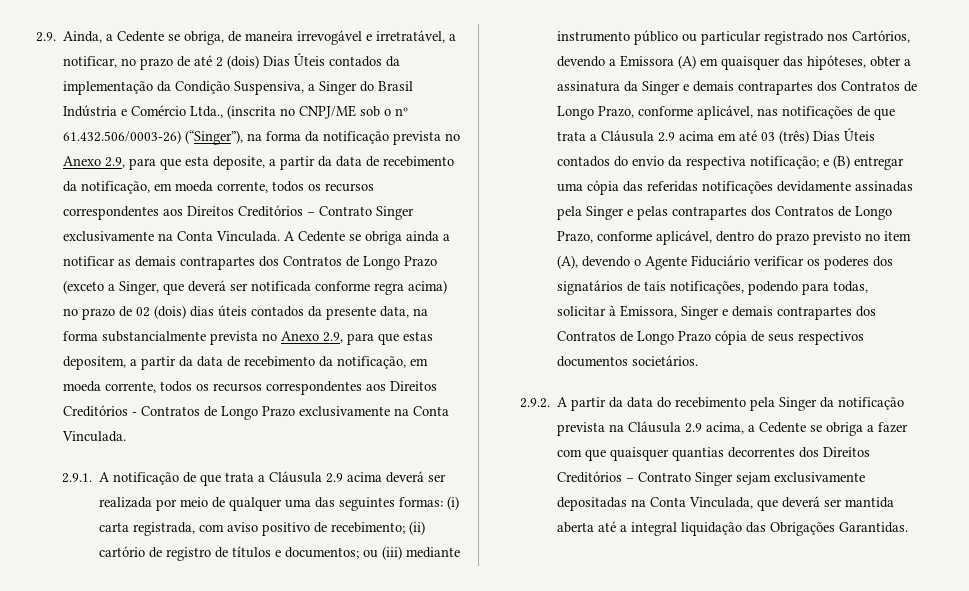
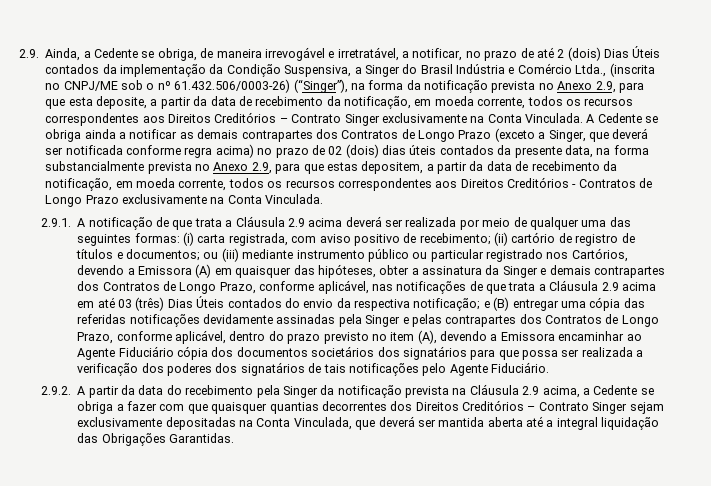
- e (B) entregar uma cópia das referidas notificações devidamente assinadas pela Singer e pelas contrapartes dos Contratos de Longo Prazo, conforme aplicável, dentro do prazo previsto no item (A), devendo o Agente Fiduciário verificar os poderes dos signatários de tais notificações, podendo para todas, solicitar à Emissora, Singer e demais contrapartes dos Contratos de Longo Prazo cópia de seus respectivos documentos societários.
+ e (B) entregar uma cópia das referidas notificações devidamente assinadas pela Singer e pelas contrapartes dos Contratos de Longo Prazo, conforme aplicável, dentro do prazo previsto no item (A), devendo a Emissora encaminhar ao Agente Fiduciário cópia dos documentos societários dos signatários para que possa ser realizada a verificação dos poderes dos signatários de tais notificações pelo Agente Fiduciário.

